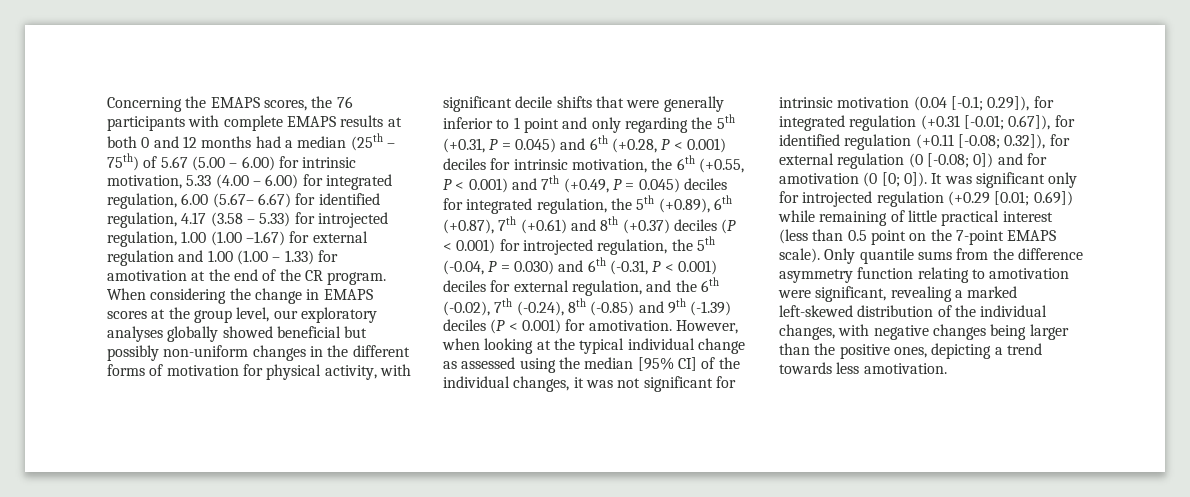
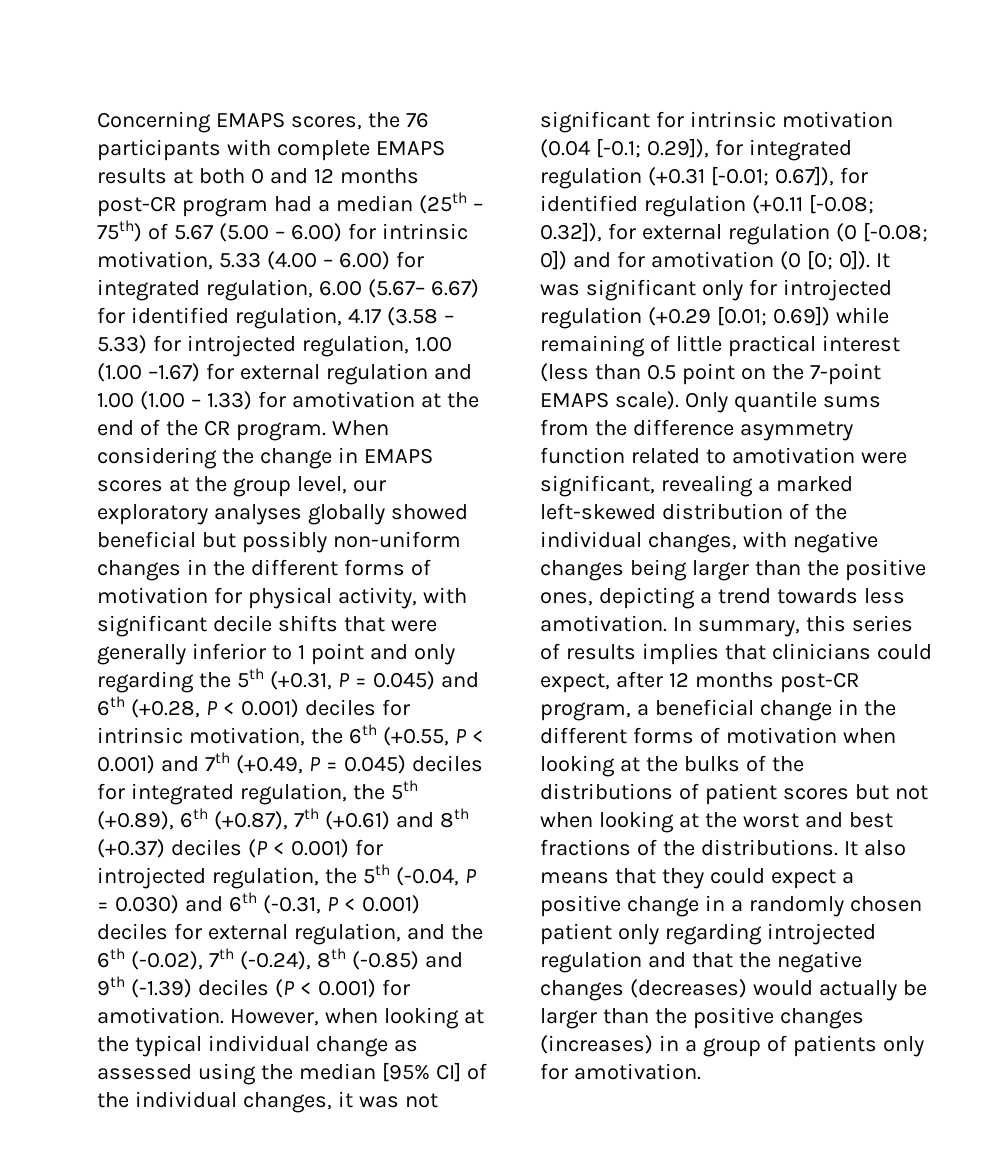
- Concerning the EMAPS scores, the 76 participants with complete EMAPS results at both 0 and 12 months had a median (25th – 75th) of 5.67 (5.00 – 6.00) for intrinsic motivation, 5.33 (4.00 – 6.00) for integrated regulation, 6.00 (5.67– 6.67) for identified regulation, 4.17 (3.58 – 5.33) for introjected regulation, 1.00 (1.00 –1.67) for external regulation and 1.00 (1.00 – 1.33) for amotivation at the end of the CR program.
+ Concerning EMAPS scores, the 76 participants with complete EMAPS results at both 0 and 12 months post-CR program had a median (25th – 75th) of 5.67 (5.00 – 6.00) for intrinsic motivation, 5.33 (4.00 – 6.00) for integrated regulation, 6.00 (5.67– 6.67) for identified regulation, 4.17 (3.58 – 5.33) for introjected regulation, 1.00 (1.00 –1.67) for external regulation and 1.00 (1.00 – 1.33) for amotivation at the end of the CR program.
- Only quantile sums from the difference asymmetry function relating to amotivation were significant, revealing a marked left-skewed distribution of the individual changes, with negative changes being larger than the positive ones, depicting a trend towards less amotivation.
+ Only quantile sums from the difference asymmetry function related to amotivation were significant, revealing a marked left-skewed distribution of the individual changes, with negative changes being larger than the positive ones, depicting a trend towards less amotivation.
+ In summary, this series of results implies that clinicians could expect, after 12 months post-CR program, a beneficial change in the different forms of motivation when looking at the bulks of the distributions of patient scores but not when looking at the worst and best fractions of the distributions. It also means that they could expect a positive change in a randomly chosen patient only regarding introjected regulation and that the negative changes (decreases) would actually be larger than the positive changes (increases) in a group of patients only for amotivation.

